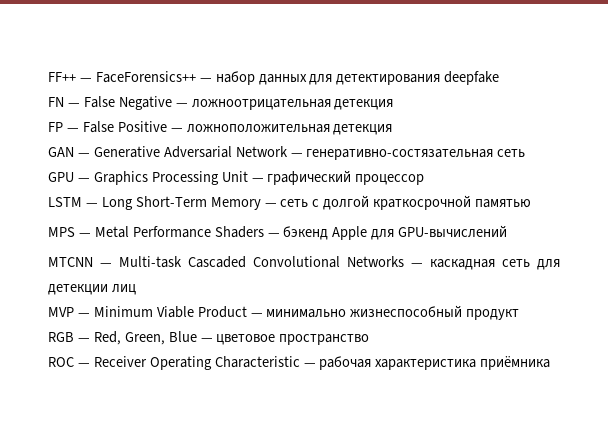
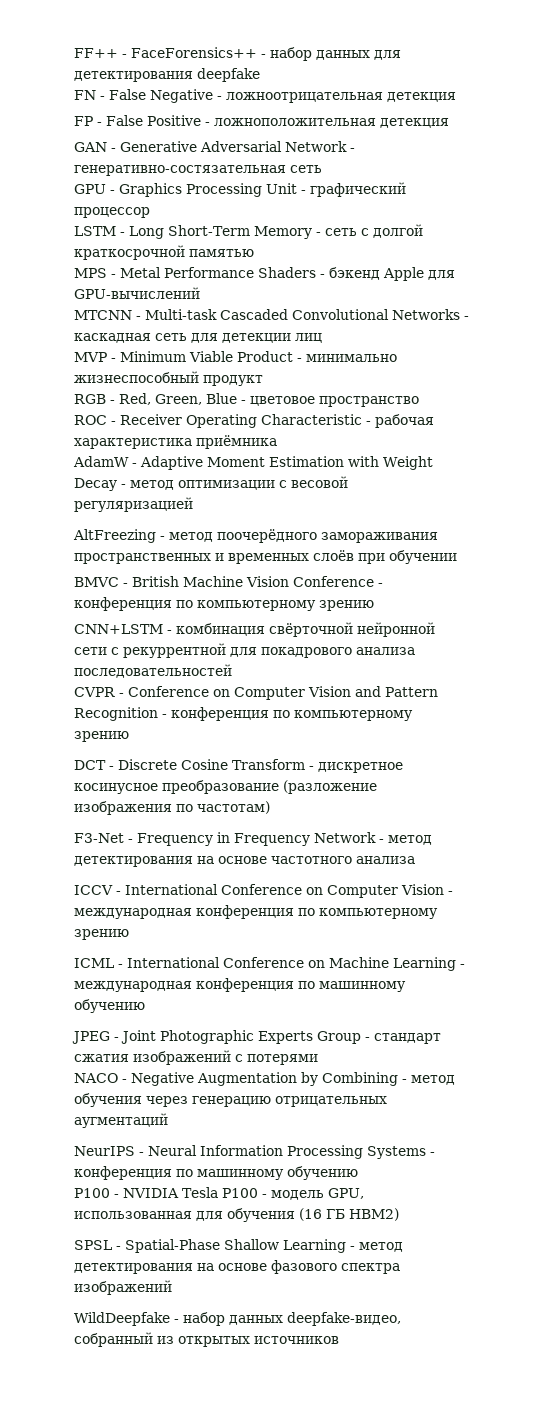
- FF++ — FaceForensics++ — набор данных для детектирования deepfake
+ FF++ - FaceForensics++ - набор данных для детектирования deepfake
- FN — False Negative — ложноотрицательная детекция
+ FN - False Negative - ложноотрицательная детекция
- FP — False Positive — ложноположительная детекция
+ FP - False Positive - ложноположительная детекция
- GAN — Generative Adversarial Network — генеративно-состязательная сеть
+ GAN - Generative Adversarial Network - генеративно-состязательная сеть
- GPU — Graphics Processing Unit — графический процессор
+ GPU - Graphics Processing Unit - графический процессор
- LSTM — Long Short-Term Memory — сеть с долгой краткосрочной памятью
+ LSTM - Long Short-Term Memory - сеть с долгой краткосрочной памятью
- MPS — Metal Performance Shaders — бэкенд Apple для GPU-вычислений
+ MPS - Metal Performance Shaders - бэкенд Apple для GPU-вычислений
- MTCNN — Multi-task Cascaded Convolutional Networks — каскадная сеть для детекции лиц
+ MTCNN - Multi-task Cascaded Convolutional Networks - каскадная сеть для детекции лиц
- MVP — Minimum Viable Product — минимально жизнеспособный продукт
+ MVP - Minimum Viable Product - минимально жизнеспособный продукт
- RGB — Red, Green, Blue — цветовое пространство
+ RGB - Red, Green, Blue - цветовое пространство
- ROC — Receiver Operating Characteristic — рабочая характеристика приёмника
+ ROC - Receiver Operating Characteristic - рабочая характеристика приёмника
+ AdamW - Adaptive Moment Estimation with Weight Decay - метод оптимизации с весовой регуляризацией
+ AltFreezing - метод поочерёдного замораживания пространственных и временных слоёв при обучении
+ BMVC - British Machine Vision Conference - конференция по компьютерному зрению
+ CNN+LSTM - комбинация свёрточной нейронной сети с рекуррентной для покадрового анализа последовательностей
+ CVPR - Conference on Computer Vision and Pattern Recognition - конференция по компьютерному зрению
+ DCT - Discrete Cosine Transform - дискретное косинусное преобразование (разложение изображения по частотам)
+ F3-Net - Frequency in Frequency Network - метод детектирования на основе частотного анализа
+ ICCV - International Conference on Computer Vision - международная конференция по компьютерному зрению
+ ICML - International Conference on Machine Learning - международная конференция по машинному обучению
+ JPEG - Joint Photographic Experts Group - стандарт сжатия изображений с потерями
+ NACO - Negative Augmentation by Combining - метод обучения через генерацию отрицательных аугментаций
+ NeurIPS - Neural Information Processing Systems - конференция по машинному обучению
+ P100 - NVIDIA Tesla P100 - модель GPU, использованная для обучения (16 ГБ HBM2)
+ SPSL - Spatial-Phase Shallow Learning - метод детектирования на основе фазового спектра изображений
+ WildDeepfake - набор данных deepfake-видео, собранный из открытых источников

